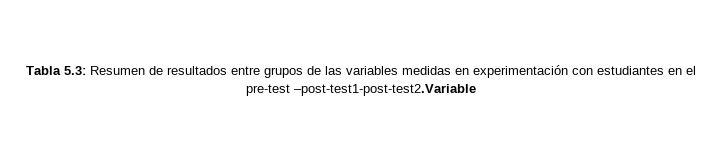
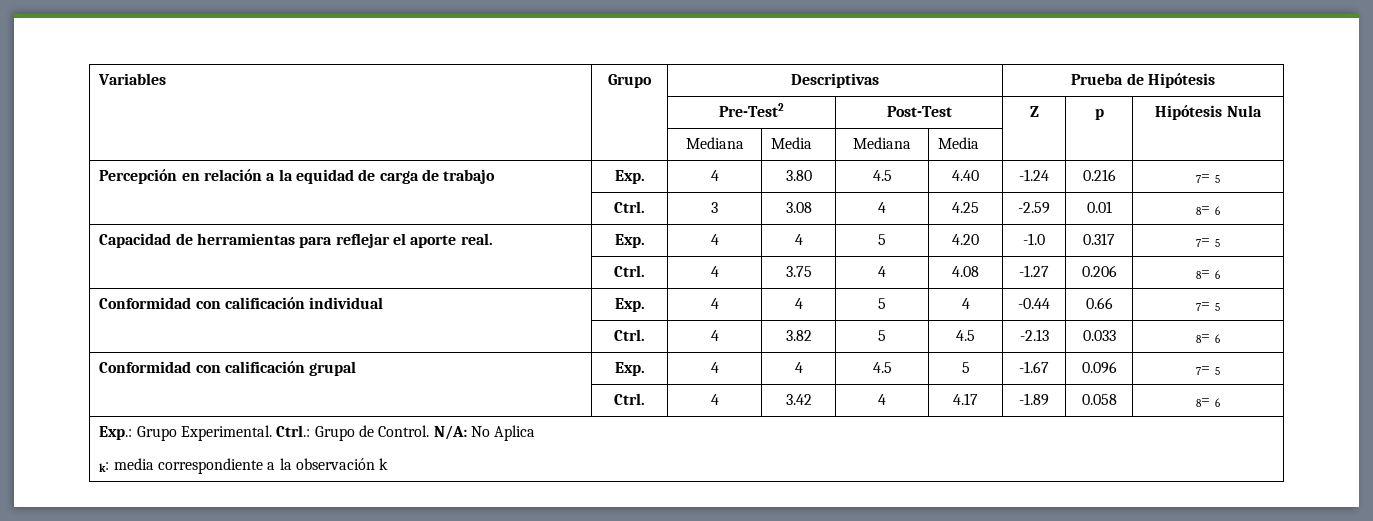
- Tabla 5.3: Resumen de resultados entre grupos de las variables medidas en experimentación con estudiantes en el pre-test –post-test1-post-test2.Variable
+ Variables | Grupo | Descriptivas | Prueba de Hipótesis
+ | | Pre-Test2 | Post-Test | Z | p | Hipótesis Nula
+ | | Mediana | Media | Mediana | Media | | |
+ Percepción en relación a la equidad de carga de trabajo | Exp. | 4 | 3.80 | 4.5 | 4.40 | -1.24 | 0.216 | 7= 5
+ | Ctrl. | 3 | 3.08 | 4 | 4.25 | -2.59 | 0.01 | 8= 6
+ Capacidad de herramientas para reflejar el aporte real. | Exp. | 4 | 4 | 5 | 4.20 | -1.0 | 0.317 | 7= 5
+ | Ctrl. | 4 | 3.75 | 4 | 4.08 | -1.27 | 0.206 | 8= 6
+ Conformidad con calificación individual | Exp. | 4 | 4 | 5 | 4 | -0.44 | 0.66 | 7= 5
+ | Ctrl. | 4 | 3.82 | 5 | 4.5 | -2.13 | 0.033 | 8= 6
+ Conformidad con calificación grupal | Exp. | 4 | 4 | 4.5 | 5 | -1.67 | 0.096 | 7= 5
+ | Ctrl. | 4 | 3.42 | 4 | 4.17 | -1.89 | 0.058 | 8= 6
+ Exp.: Grupo Experimental. Ctrl.: Grupo de Control. N/A: No Aplica
+ k: media correspondiente a la observación k

